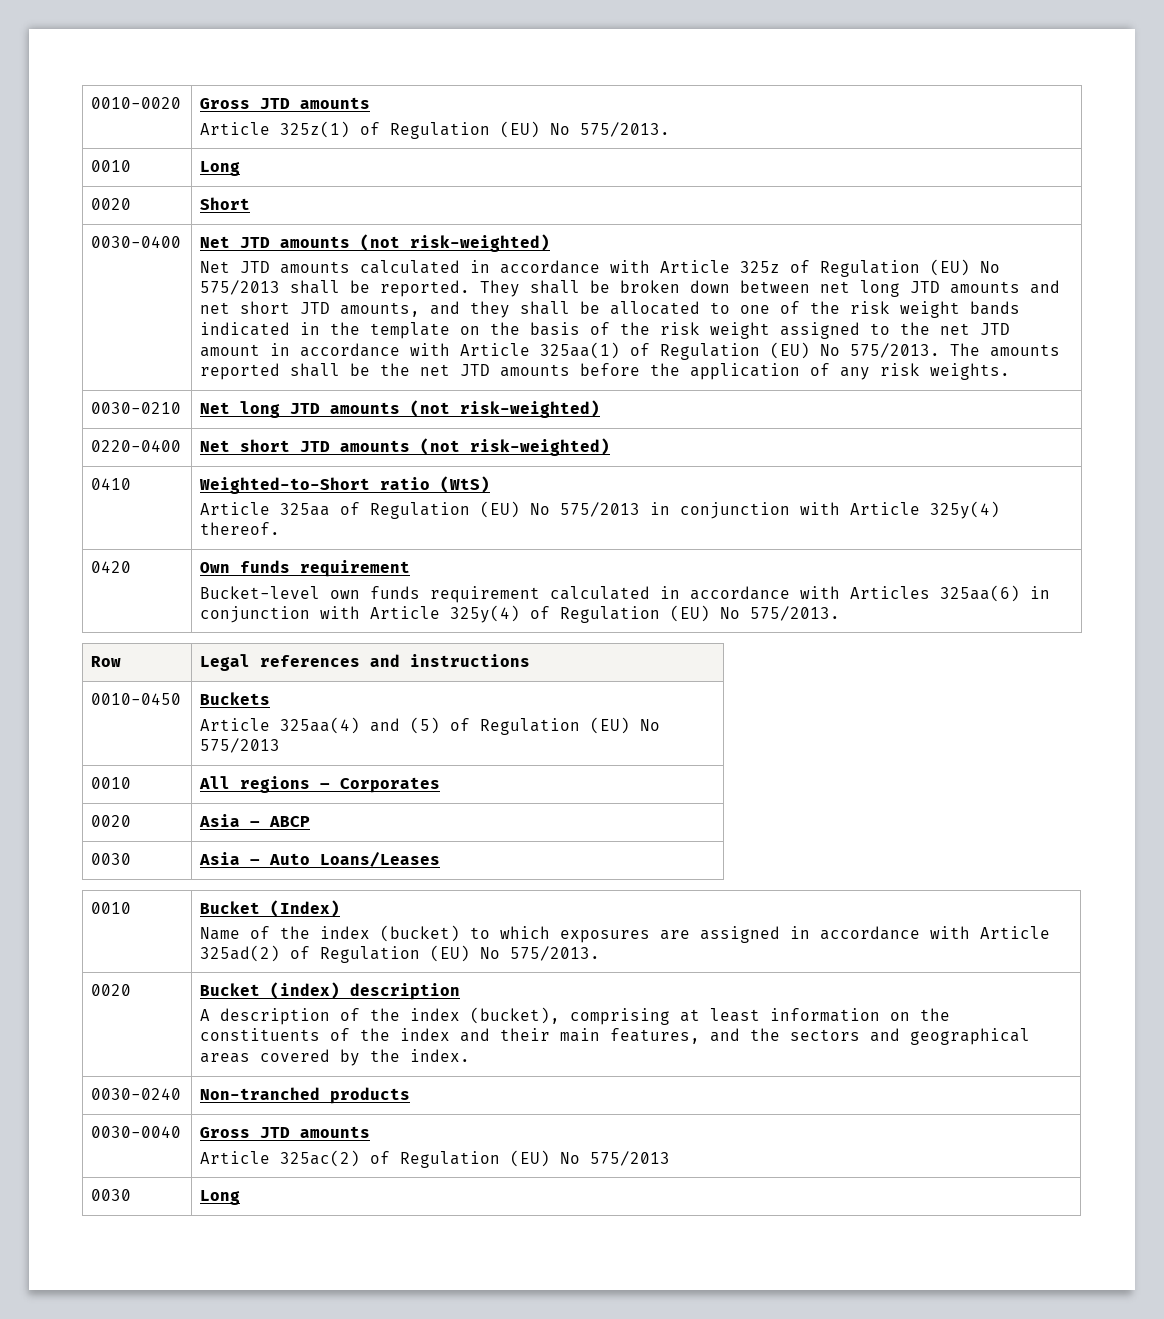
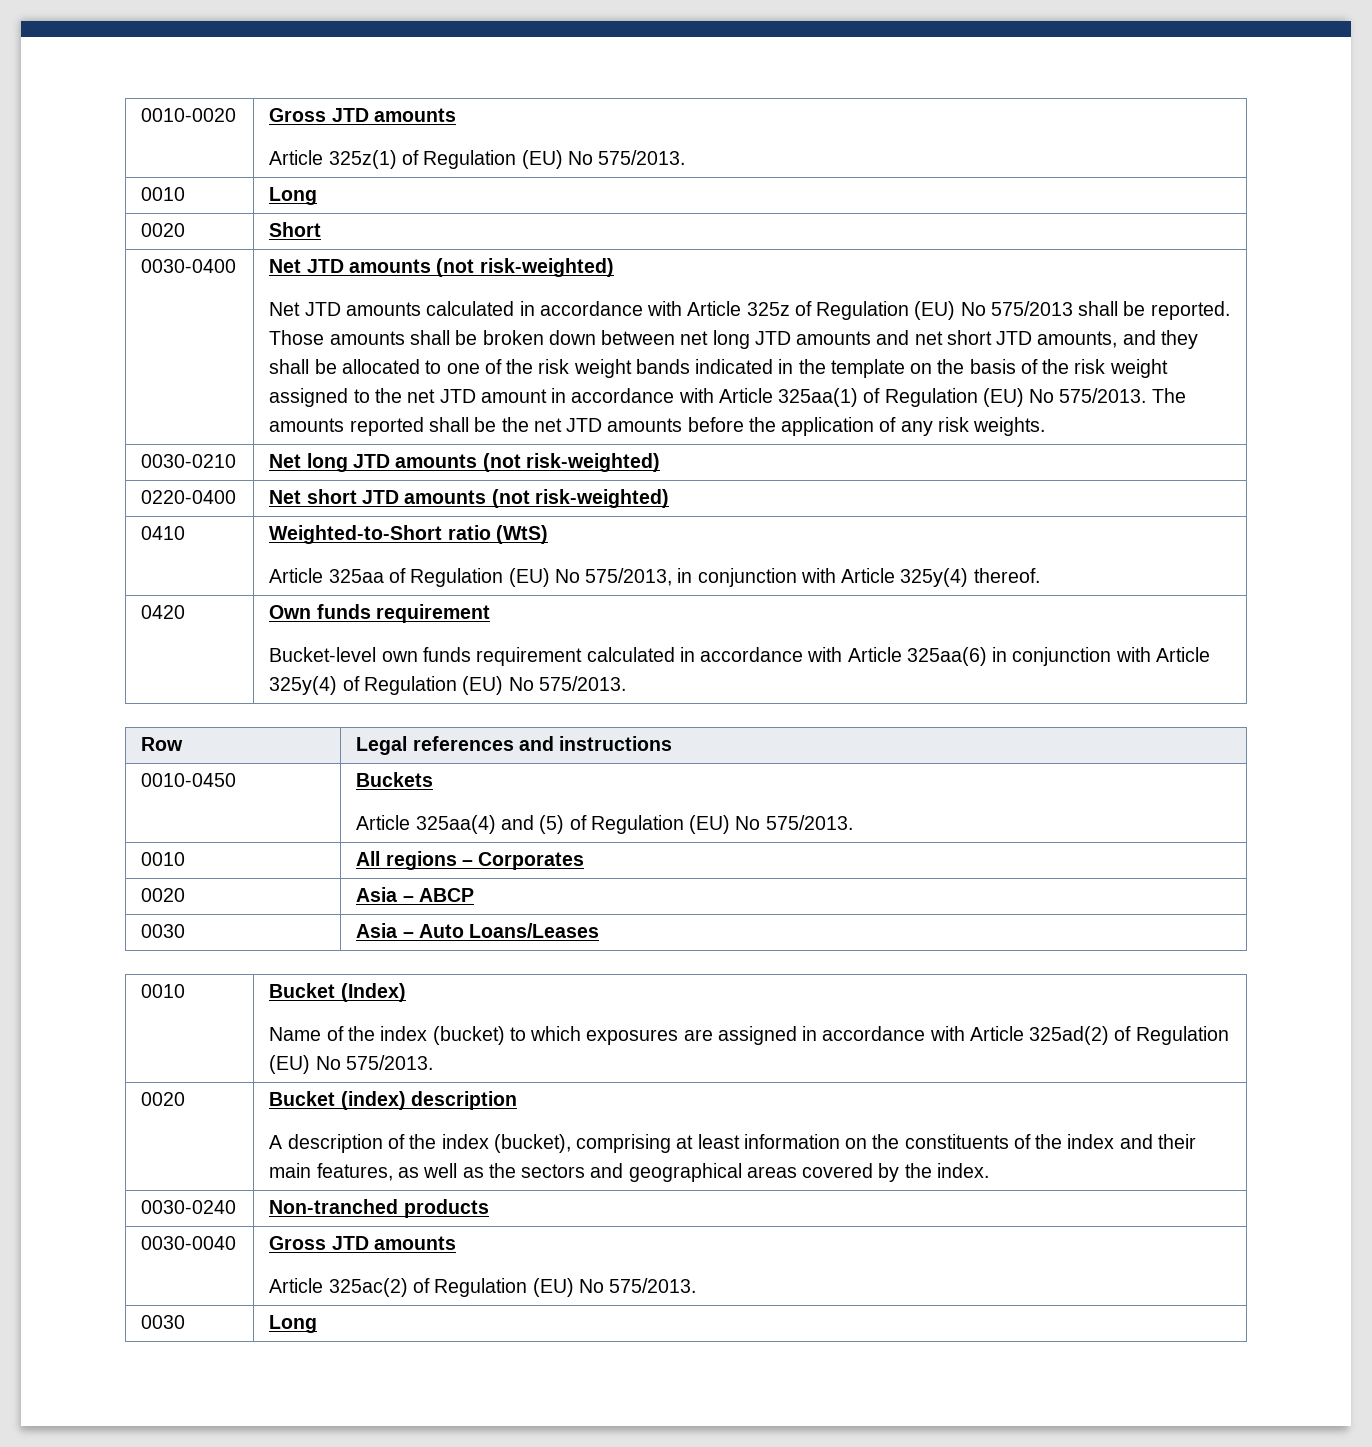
- They shall be broken down between net long JTD amounts and net short JTD amounts, and they shall be allocated to one of the risk weight bands indicated in the template on the basis of the risk weight assigned to the net JTD amount in accordance with Article 325aa(1) of Regulation (EU) No 575/2013.
+ Those amounts shall be broken down between net long JTD amounts and net short JTD amounts, and they shall be allocated to one of the risk weight bands indicated in the template on the basis of the risk weight assigned to the net JTD amount in accordance with Article 325aa(1) of Regulation (EU) No 575/2013.
  0410 | Weighted-to-Short ratio (WtS)
- Article 325aa of Regulation (EU) No 575/2013 in conjunction with Article 325y(4) thereof.
+ Article 325aa of Regulation (EU) No 575/2013, in conjunction with Article 325y(4) thereof.
  0420 | Own funds requirement
- Bucket-level own funds requirement calculated in accordance with Articles 325aa(6) in conjunction with Article 325y(4) of Regulation (EU) No 575/2013.
+ Bucket-level own funds requirement calculated in accordance with Article 325aa(6) in conjunction with Article 325y(4) of Regulation (EU) No 575/2013.
  0010-0450 | Buckets
- Article 325aa(4) and (5) of Regulation (EU) No 575/2013
+ Article 325aa(4) and (5) of Regulation (EU) No 575/2013.
  0020 | Bucket (index) description
- A description of the index (bucket), comprising at least information on the constituents of the index and their main features, and the sectors and geographical areas covered by the index.
+ A description of the index (bucket), comprising at least information on the constituents of the index and their main features, as well as the sectors and geographical areas covered by the index.
  0030-0040 | Gross JTD amounts
- Article 325ac(2) of Regulation (EU) No 575/2013
+ Article 325ac(2) of Regulation (EU) No 575/2013.

